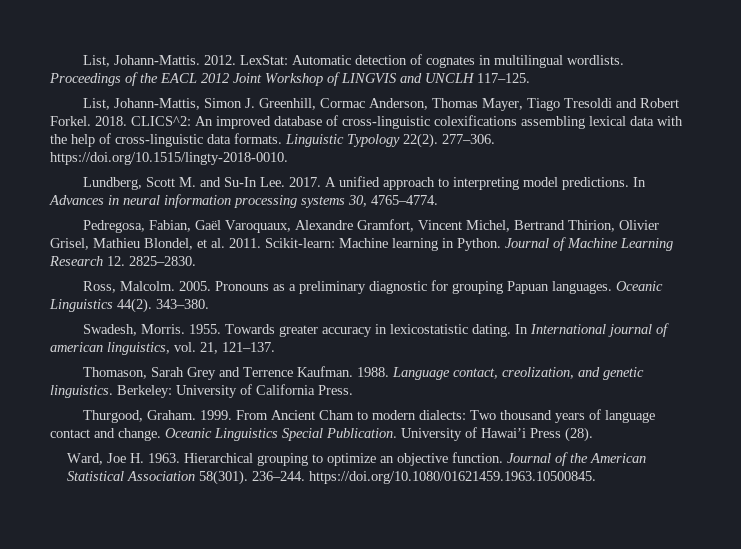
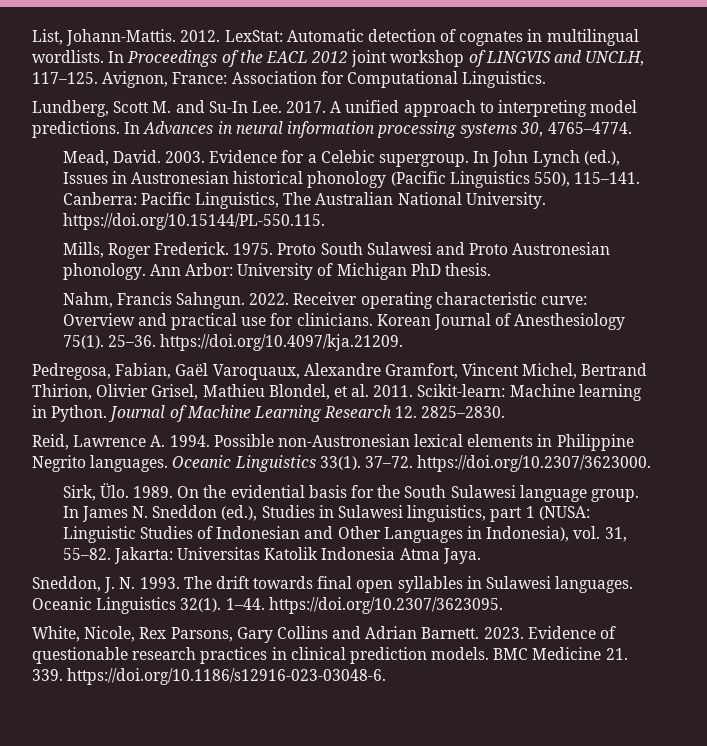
- Proceedings of the EACL 2012 Joint Workshop of LINGVIS and UNCLH 117–125.
- List, Johann-Mattis, Simon J. Greenhill, Cormac Anderson, Thomas Mayer, Tiago Tresoldi and Robert Forkel. 2018. CLICS^2: An improved database of cross-linguistic colexifications assembling lexical data with the help of cross-linguistic data formats. Linguistic Typology 22(2). 277–306. https://doi.org/10.1515/lingty-2018-0010.
+ In Proceedings of the EACL 2012 joint workshop of LINGVIS and UNCLH, 117–125. Avignon, France: Association for Computational Linguistics.
+ Mead, David. 2003. Evidence for a Celebic supergroup. In John Lynch (ed.), Issues in Austronesian historical phonology (Pacific Linguistics 550), 115–141. Canberra: Pacific Linguistics, The Australian National University. https://doi.org/10.15144/PL-550.115.
+ Mills, Roger Frederick. 1975. Proto South Sulawesi and Proto Austronesian phonology. Ann Arbor: University of Michigan PhD thesis.
+ Nahm, Francis Sahngun. 2022. Receiver operating characteristic curve: Overview and practical use for clinicians. Korean Journal of Anesthesiology 75(1). 25–36. https://doi.org/10.4097/kja.21209.
- Ross, Malcolm. 2005. Pronouns as a preliminary diagnostic for grouping Papuan languages. Oceanic Linguistics 44(2). 343–380.
- Swadesh, Morris. 1955. Towards greater accuracy in lexicostatistic dating. In International journal of american linguistics, vol. 21, 121–137.
- Thomason, Sarah Grey and Terrence Kaufman. 1988. Language contact, creolization, and genetic linguistics. Berkeley: University of California Press.
- Thurgood, Graham. 1999. From Ancient Cham to modern dialects: Two thousand years of language contact and change. Oceanic Linguistics Special Publication. University of Hawai’i Press (28).
- Ward, Joe H. 1963. Hierarchical grouping to optimize an objective function. Journal of the American Statistical Association 58(301). 236–244. https://doi.org/10.1080/01621459.1963.10500845.
+ Reid, Lawrence A. 1994. Possible non-Austronesian lexical elements in Philippine Negrito languages. Oceanic Linguistics 33(1). 37–72. https://doi.org/10.2307/3623000.
+ Sirk, Ülo. 1989. On the evidential basis for the South Sulawesi language group. In James N. Sneddon (ed.), Studies in Sulawesi linguistics, part 1 (NUSA: Linguistic Studies of Indonesian and Other Languages in Indonesia), vol. 31, 55–82. Jakarta: Universitas Katolik Indonesia Atma Jaya.
+ Sneddon, J. N. 1993. The drift towards final open syllables in Sulawesi languages. Oceanic Linguistics 32(1). 1–44. https://doi.org/10.2307/3623095.
+ White, Nicole, Rex Parsons, Gary Collins and Adrian Barnett. 2023. Evidence of questionable research practices in clinical prediction models. BMC Medicine 21. 339. https://doi.org/10.1186/s12916-023-03048-6.

